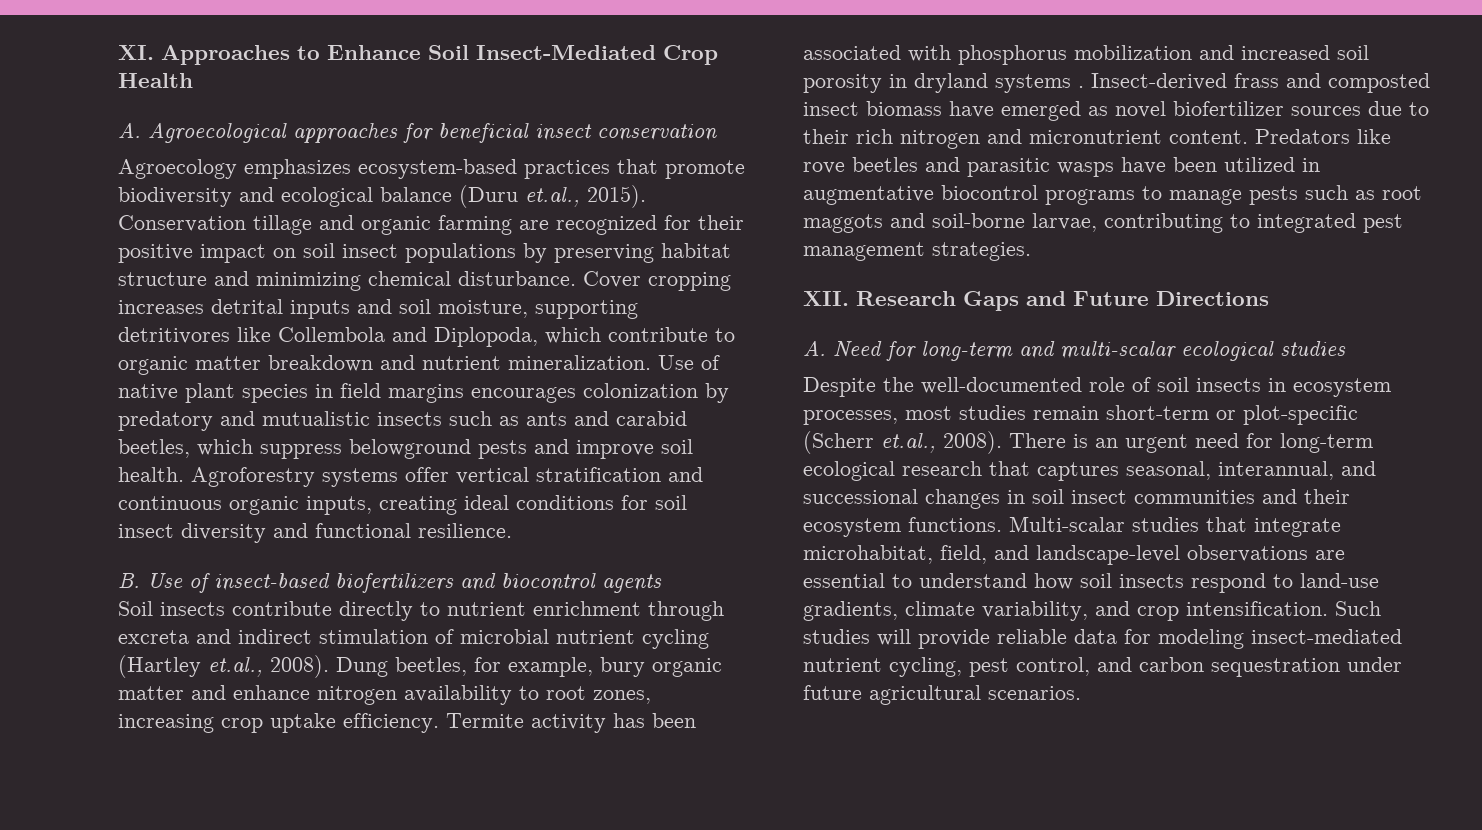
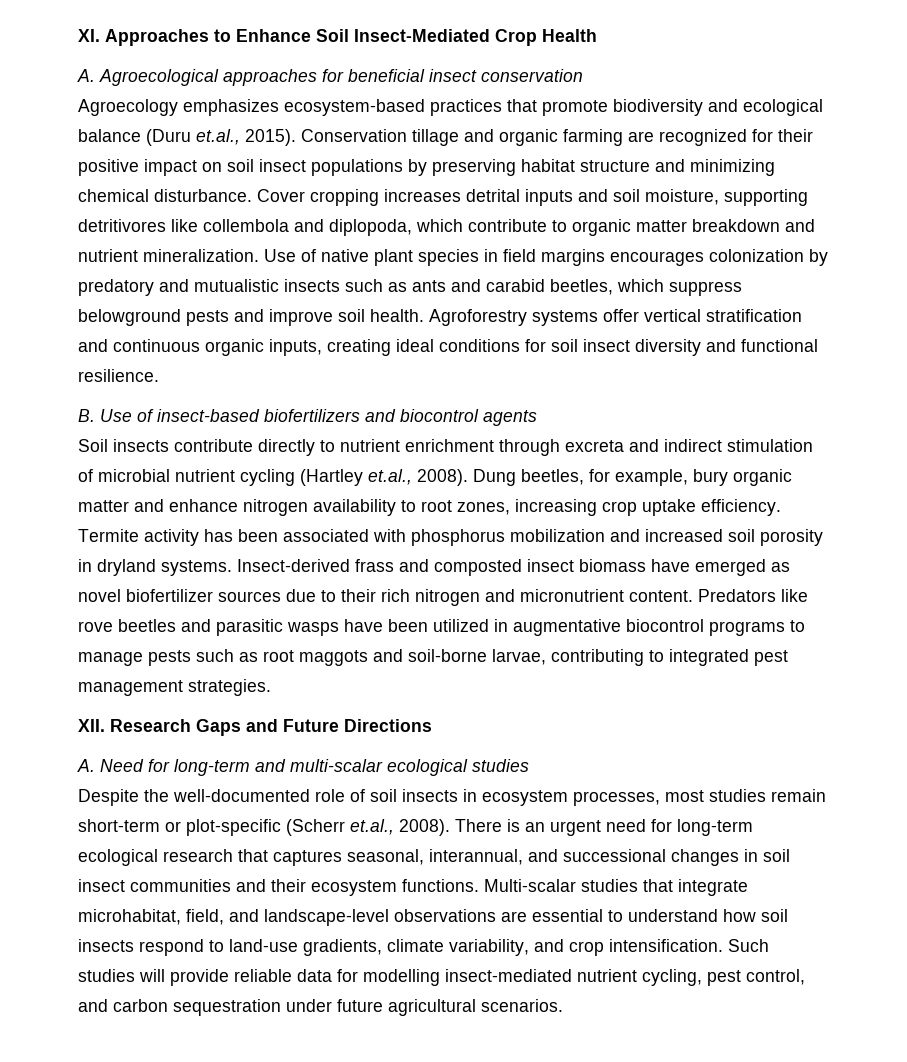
- Cover cropping increases detrital inputs and soil moisture, supporting detritivores like Collembola and Diplopoda, which contribute to organic matter breakdown and nutrient mineralization.
+ Cover cropping increases detrital inputs and soil moisture, supporting detritivores like collembola and diplopoda, which contribute to organic matter breakdown and nutrient mineralization.
- Termite activity has been associated with phosphorus mobilization and increased soil porosity in dryland systems .
+ Termite activity has been associated with phosphorus mobilization and increased soil porosity in dryland systems.
- Such studies will provide reliable data for modeling insect-mediated nutrient cycling, pest control, and carbon sequestration under future agricultural scenarios.
+ Such studies will provide reliable data for modelling insect-mediated nutrient cycling, pest control, and carbon sequestration under future agricultural scenarios.

